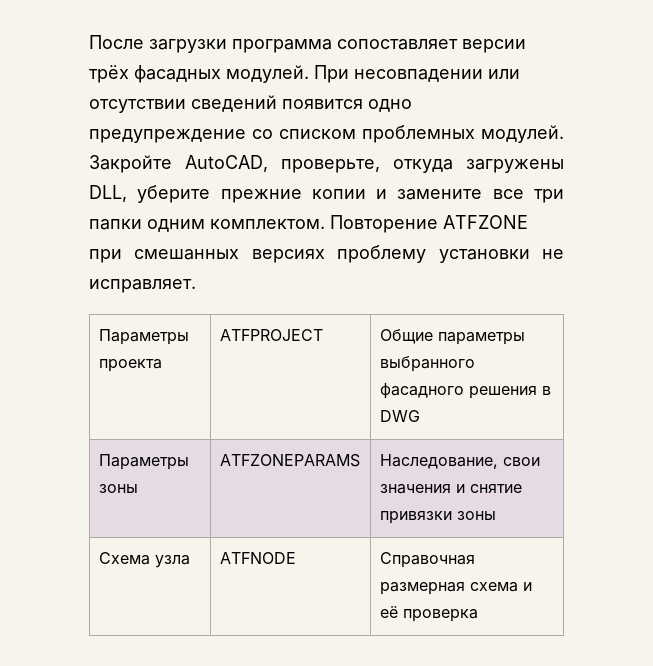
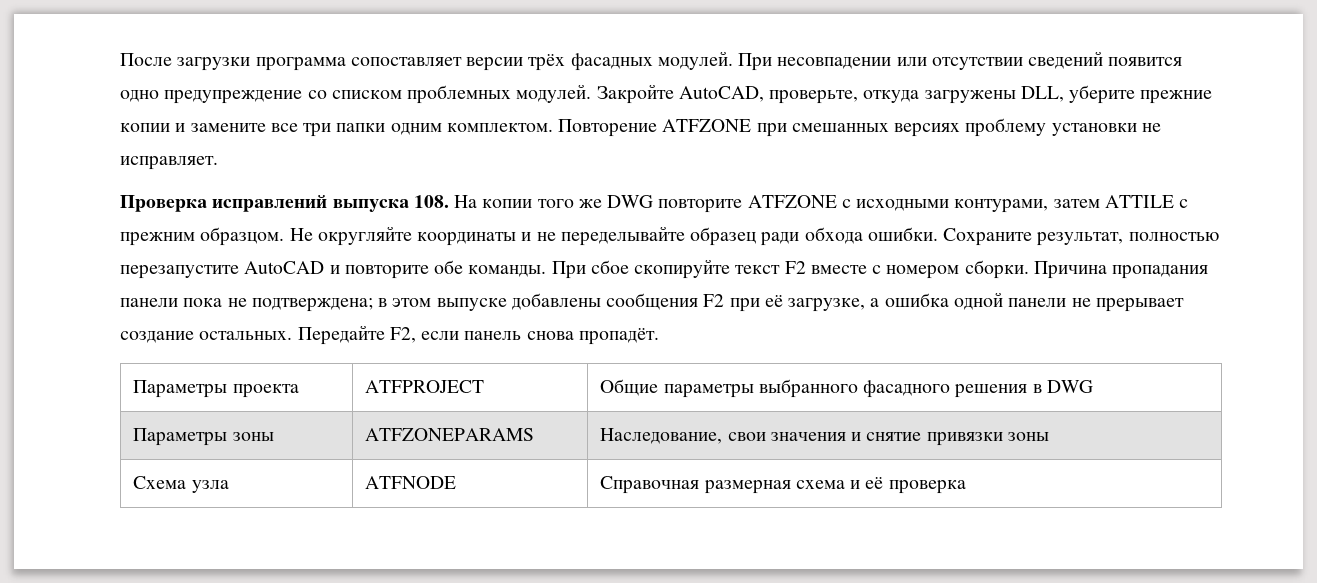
+ Проверка исправлений выпуска 108. На копии того же DWG повторите ATFZONE с исходными контурами, затем ATTILE с прежним образцом. Не округляйте координаты и не переделывайте образец ради обхода ошибки. Сохраните результат, полностью перезапустите AutoCAD и повторите обе команды. При сбое скопируйте текст F2 вместе с номером сборки. Причина пропадания панели пока не подтверждена; в этом выпуске добавлены сообщения F2 при её загрузке, а ошибка одной панели не прерывает создание остальных. Передайте F2, если панель снова пропадёт.

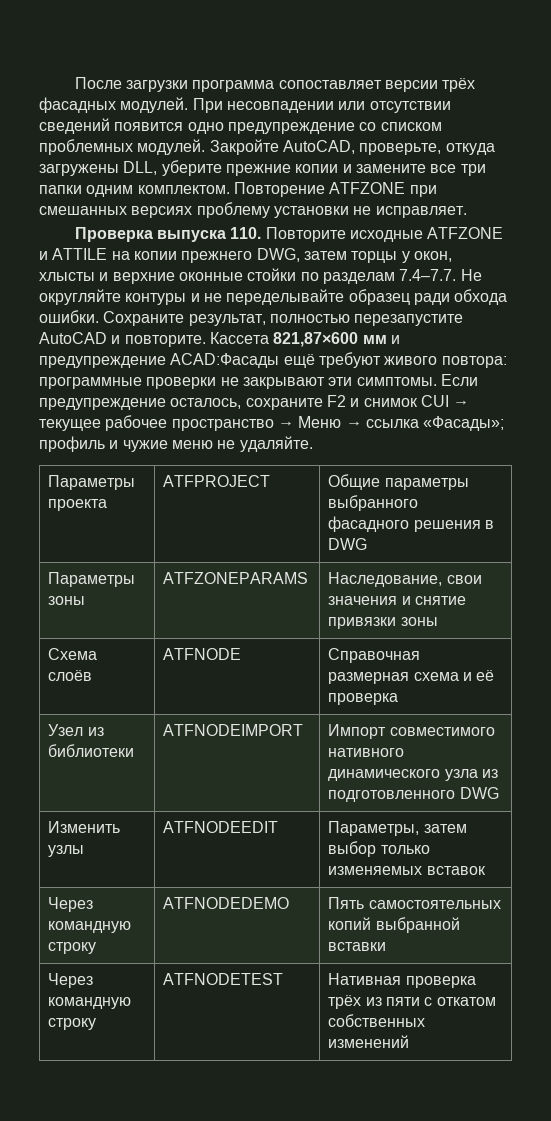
- Проверка исправлений выпуска 108. На копии того же DWG повторите ATFZONE с исходными контурами, затем ATTILE с прежним образцом. Не округляйте координаты и не переделывайте образец ради обхода ошибки.
+ Проверка выпуска 110. Повторите исходные ATFZONE и ATTILE на копии прежнего DWG, затем торцы у окон, хлысты и верхние оконные стойки по разделам 7.4–7.7. Не округляйте контуры и не переделывайте образец ради обхода ошибки.
- Сохраните результат, полностью перезапустите AutoCAD и повторите обе команды. При сбое скопируйте текст F2 вместе с номером сборки. Причина пропадания панели пока не подтверждена; в этом выпуске добавлены сообщения F2 при её загрузке, а ошибка одной панели не прерывает создание остальных. Передайте F2, если панель снова пропадёт.
+ Сохраните результат, полностью перезапустите AutoCAD и повторите. Кассета 821,87×600 мм и предупреждение ACAD:Фасады ещё требуют живого повтора: программные проверки не закрывают эти симптомы. Если предупреждение осталось, сохраните F2 и снимок CUI → текущее рабочее пространство → Меню → ссылка «Фасады»; профиль и чужие меню не удаляйте.
- Схема узла | ATFNODE | Справочная размерная схема и её проверка
+ Схема слоёв | ATFNODE | Справочная размерная схема и её проверка
+ Узел из библиотеки | ATFNODEIMPORT | Импорт совместимого нативного динамического узла из подготовленного DWG
+ Изменить узлы | ATFNODEEDIT | Параметры, затем выбор только изменяемых вставок
+ Через командную строку | ATFNODEDEMO | Пять самостоятельных копий выбранной вставки
+ Через командную строку | ATFNODETEST | Нативная проверка трёх из пяти с откатом собственных изменений

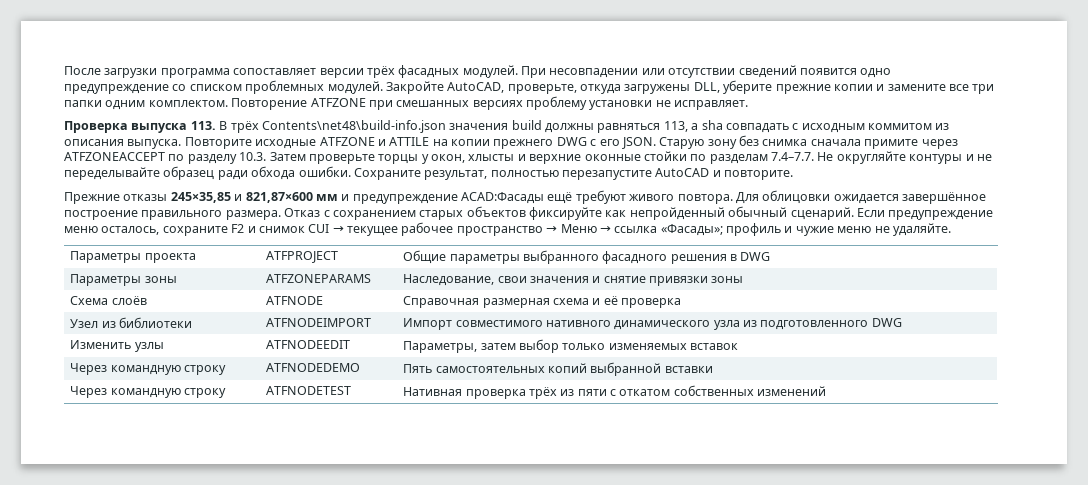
- Проверка выпуска 110. Повторите исходные ATFZONE и ATTILE на копии прежнего DWG, затем торцы у окон, хлысты и верхние оконные стойки по разделам 7.4–7.7. Не округляйте контуры и не переделывайте образец ради обхода ошибки.
+ Проверка выпуска 113. В трёх Contents\net48\build-info.json значения build должны равняться 113, а sha совпадать с исходным коммитом из описания выпуска. Повторите исходные ATFZONE и ATTILE на копии прежнего DWG с его JSON. Старую зону без снимка сначала примите через ATFZONEACCEPT по разделу 10.3. Затем проверьте торцы у окон, хлысты и верхние оконные стойки по разделам 7.4–7.7. Не округляйте контуры и не переделывайте образец ради обхода ошибки.
- Сохраните результат, полностью перезапустите AutoCAD и повторите. Кассета 821,87×600 мм и предупреждение ACAD:Фасады ещё требуют живого повтора: программные проверки не закрывают эти симптомы.
+ Сохраните результат, полностью перезапустите AutoCAD и повторите.
+ Прежние отказы 245×35,85 и 821,87×600 мм и предупреждение ACAD:Фасады ещё требуют живого повтора. Для облицовки ожидается завершённое построение правильного размера. Отказ с сохранением старых объектов фиксируйте как непройденный обычный сценарий.
- Если предупреждение осталось, сохраните F2 и снимок CUI → текущее рабочее пространство → Меню → ссылка «Фасады»; профиль и чужие меню не удаляйте.
+ Если предупреждение меню осталось, сохраните F2 и снимок CUI → текущее рабочее пространство → Меню → ссылка «Фасады»; профиль и чужие меню не удаляйте.

